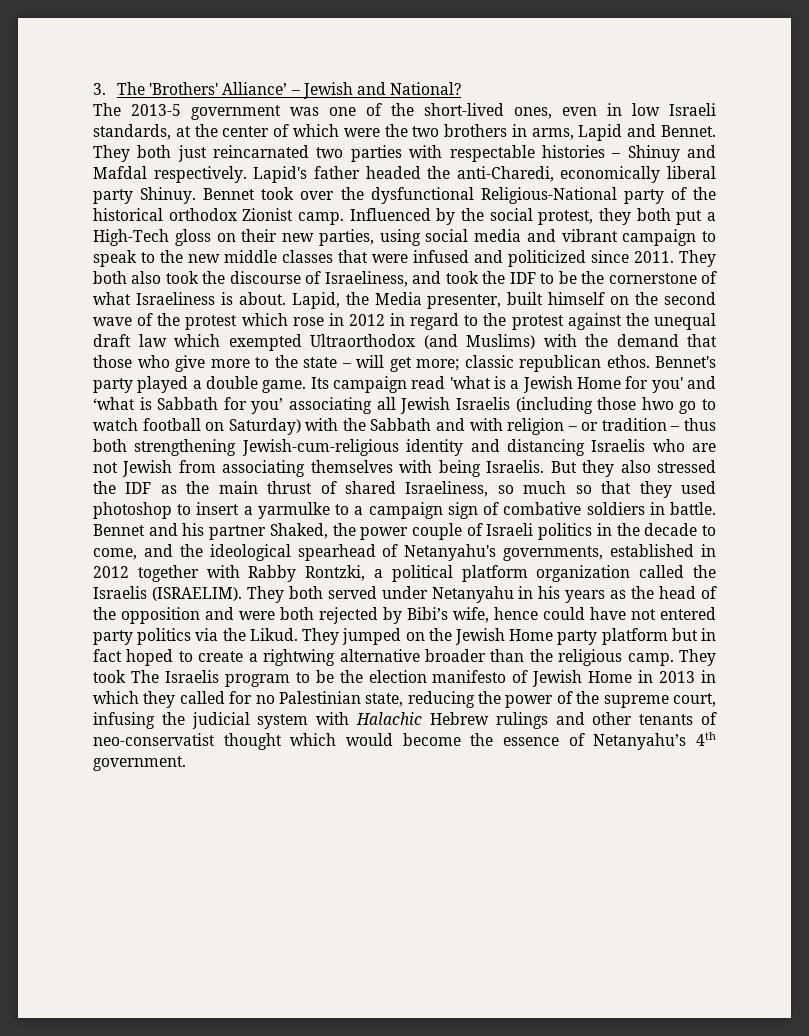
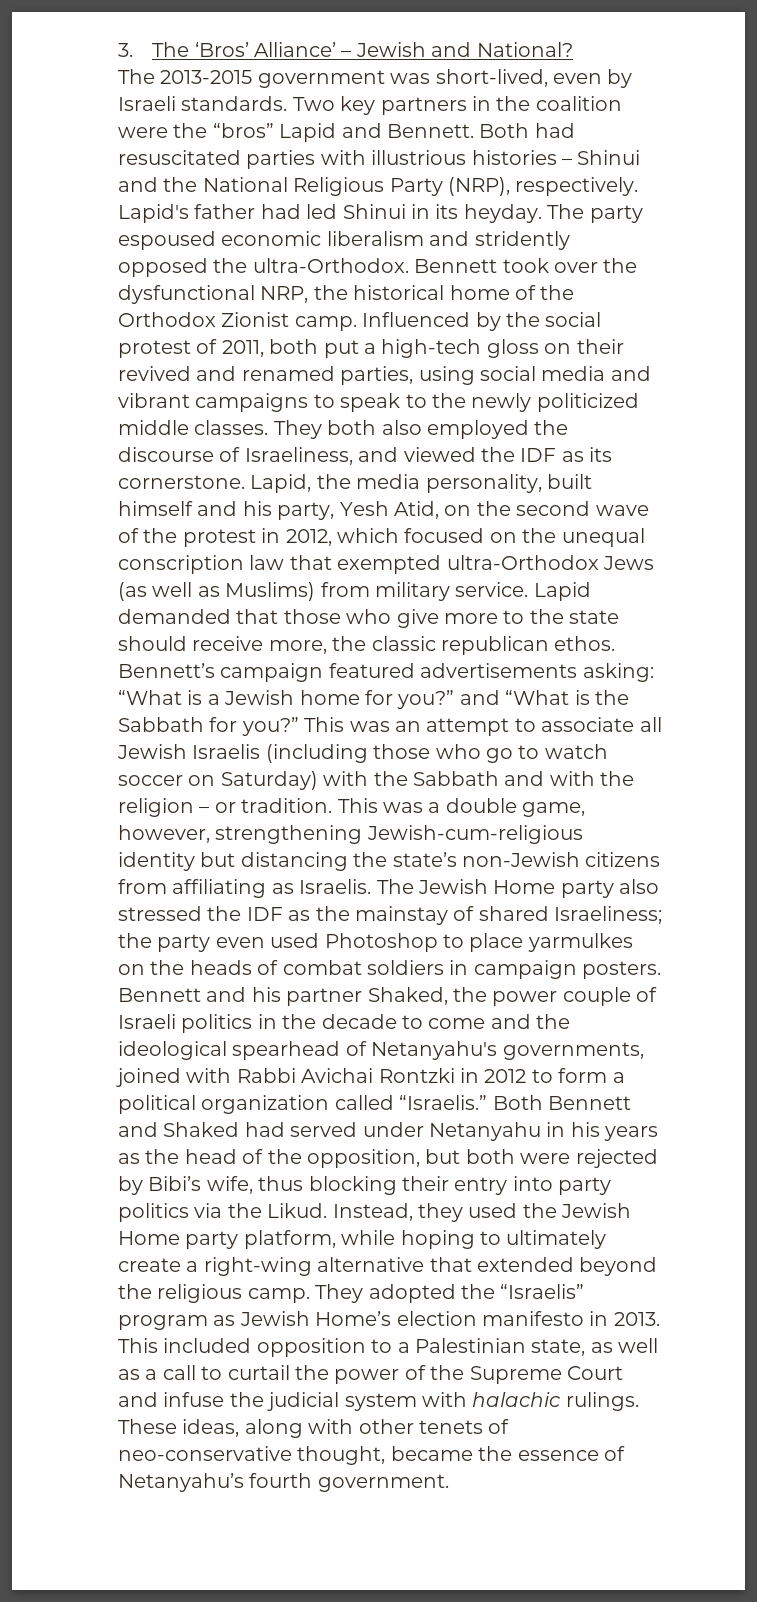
- 3. The 'Brothers' Alliance’ – Jewish and National?
+ 3. The ‘Bros’ Alliance’ – Jewish and National?
- The 2013-5 government was one of the short-lived ones, even in low Israeli standards, at the center of which were the two brothers in arms, Lapid and Bennet. They both just reincarnated two parties with respectable histories – Shinuy and Mafdal respectively. Lapid's father headed the anti-Charedi, economically liberal party Shinuy. Bennet took over the dysfunctional Religious-National party of the historical orthodox Zionist camp.
+ The 2013-2015 government was short-lived, even by Israeli standards. Two key partners in the coalition were the “bros” Lapid and Bennett. Both had resuscitated parties with illustrious histories – Shinui and the National Religious Party (NRP), respectively. Lapid's father had led Shinui in its heyday. The party espoused economic liberalism and stridently opposed the ultra-Orthodox. Bennett took over the dysfunctional NRP, the historical home of the Orthodox Zionist camp.
- Influenced by the social protest, they both put a High-Tech gloss on their new parties, using social media and vibrant campaign to speak to the new middle classes that were infused and politicized since 2011.
+ Influenced by the social protest of 2011, both put a high-tech gloss on their revived and renamed parties, using social media and vibrant campaigns to speak to the newly politicized middle classes.
- They both also took the discourse of Israeliness, and took the IDF to be the cornerstone of what Israeliness is about. Lapid, the Media presenter, built himself on the second wave of the protest which rose in 2012 in regard to the protest against the unequal draft law which exempted Ultraorthodox (and Muslims) with the demand that those who give more to the state – will get more; classic republican ethos. Bennet's party played a double game. Its campaign read 'what is a Jewish Home for you' and ‘what is Sabbath for you’ associating all Jewish Israelis (including those hwo go to watch football on Saturday) with the Sabbath and with religion – or tradition – thus both strengthening Jewish-cum-religious identity and distancing Israelis who are not Jewish from associating themselves with being Israelis. But they also stressed the IDF as the main thrust of shared Israeliness, so much so that they used photoshop to insert a yarmulke to a campaign sign of combative soldiers in battle. Bennet and his partner Shaked, the power couple of Israeli politics in the decade to come, and the ideological spearhead of Netanyahu's governments, established in 2012 together with Rabby Rontzki, a political platform organization called the Israelis (ISRAELIM). They both served under Netanyahu in his years as the head of the opposition and were both rejected by Bibi’s wife, hence could have not entered party politics via the Likud.
+ They both also employed the discourse of Israeliness, and viewed the IDF as its cornerstone. Lapid, the media personality, built himself and his party, Yesh Atid, on the second wave of the protest in 2012, which focused on the unequal conscription law that exempted ultra-Orthodox Jews (as well as Muslims) from military service. Lapid demanded that those who give more to the state should receive more, the classic republican ethos. Bennett’s campaign featured advertisements asking: “What is a Jewish home for you?” and “What is the Sabbath for you?” This was an attempt to associate all Jewish Israelis (including those who go to watch soccer on Saturday) with the Sabbath and with the religion – or tradition. This was a double game, however, strengthening Jewish-cum-religious identity but distancing the state’s non-Jewish citizens from affiliating as Israelis. The Jewish Home party also stressed the IDF as the mainstay of shared Israeliness; the party even used Photoshop to place yarmulkes on the heads of combat soldiers in campaign posters. Bennett and his partner Shaked, the power couple of Israeli politics in the decade to come and the ideological spearhead of Netanyahu's governments, joined with Rabbi Avichai Rontzki in 2012 to form a political organization called “Israelis.” Both Bennett and Shaked had served under Netanyahu in his years as the head of the opposition, but both were rejected by Bibi’s wife, thus blocking their entry into party politics via the Likud.
- They jumped on the Jewish Home party platform but in fact hoped to create a rightwing alternative broader than the religious camp. They took The Israelis program to be the election manifesto of Jewish Home in 2013 in which they called for no Palestinian state, reducing the power of the supreme court, infusing the judicial system with Halachic Hebrew rulings and other tenants of neo-conservatist thought which would become the essence of Netanyahu’s 4th government.
+ Instead, they used the Jewish Home party platform, while hoping to ultimately create a right-wing alternative that extended beyond the religious camp. They adopted the “Israelis” program as Jewish Home’s election manifesto in 2013. This included opposition to a Palestinian state, as well as a call to curtail the power of the Supreme Court and infuse the judicial system with halachic rulings. These ideas, along with other tenets of neo-conservative thought, became the essence of Netanyahu’s fourth government.

